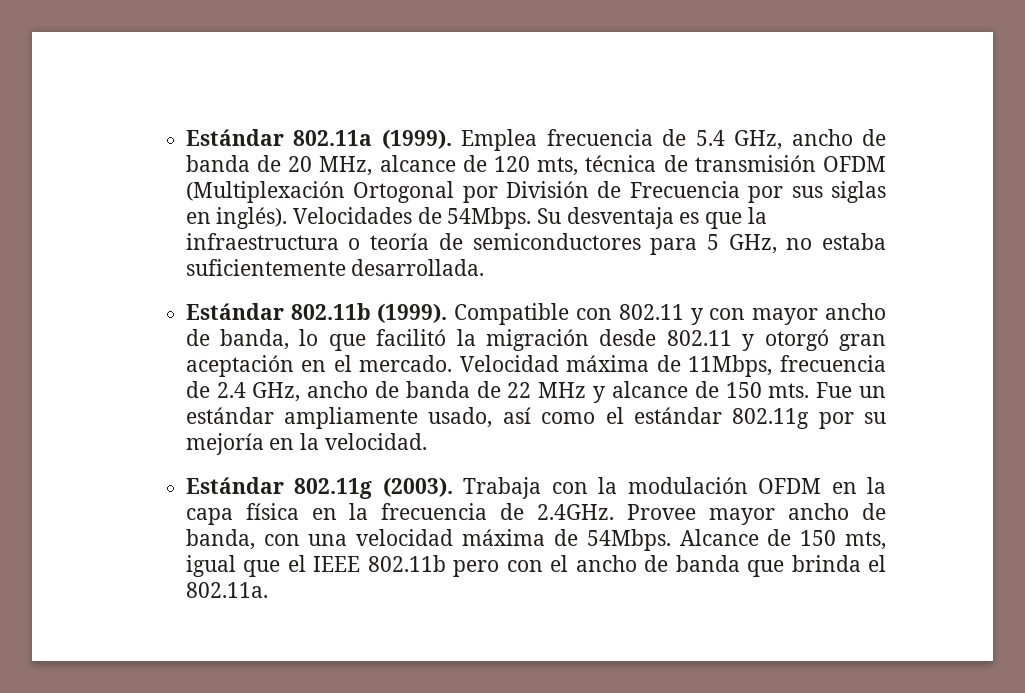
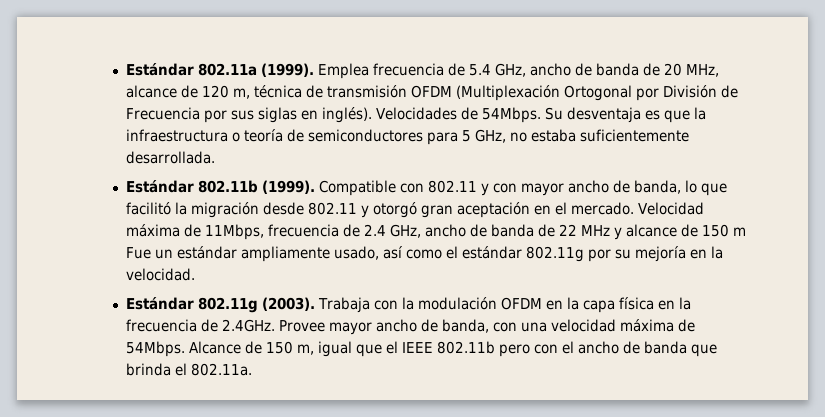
- Emplea frecuencia de 5.4 GHz, ancho de banda de 20 MHz, alcance de 120 mts, técnica de transmisión OFDM (Multiplexación Ortogonal por División de Frecuencia por sus siglas en inglés).
+ Emplea frecuencia de 5.4 GHz, ancho de banda de 20 MHz, alcance de 120 m, técnica de transmisión OFDM (Multiplexación Ortogonal por División de Frecuencia por sus siglas en inglés).
- Velocidad máxima de 11Mbps, frecuencia de 2.4 GHz, ancho de banda de 22 MHz y alcance de 150 mts. Fue un estándar ampliamente usado, así como el estándar 802.11g por su mejoría en la velocidad.
+ Velocidad máxima de 11Mbps, frecuencia de 2.4 GHz, ancho de banda de 22 MHz y alcance de 150 m Fue un estándar ampliamente usado, así como el estándar 802.11g por su mejoría en la velocidad.
- Alcance de 150 mts, igual que el IEEE 802.11b pero con el ancho de banda que brinda el 802.11a.
+ Alcance de 150 m, igual que el IEEE 802.11b pero con el ancho de banda que brinda el 802.11a.

